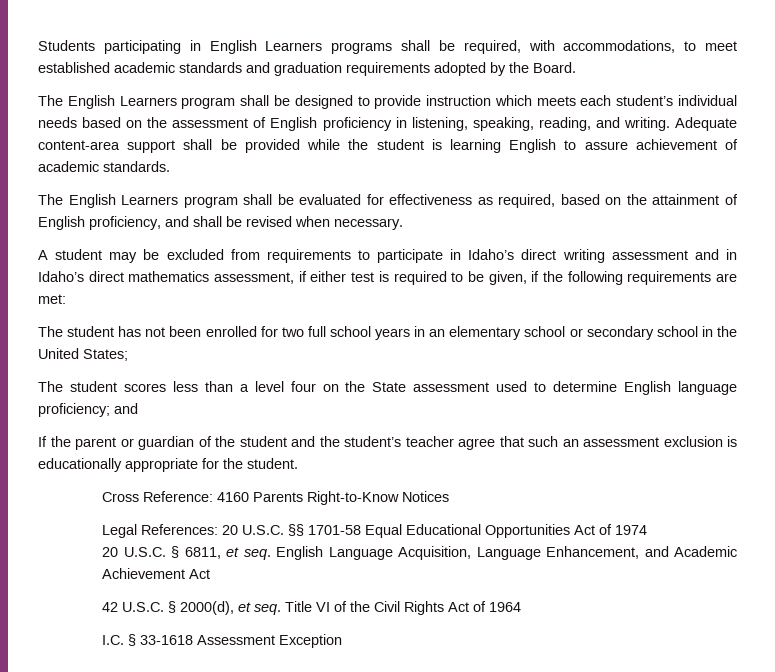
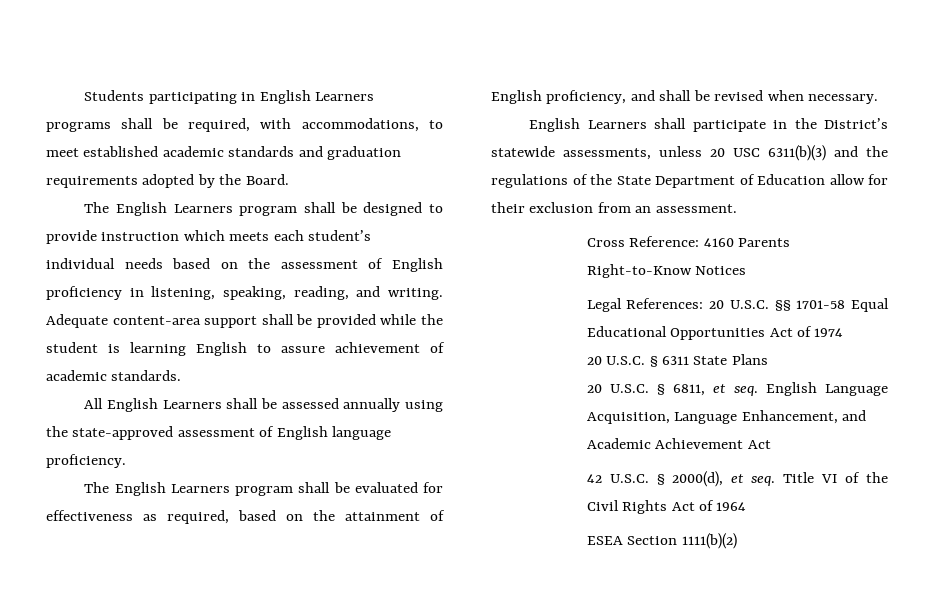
+ All English Learners shall be assessed annually using the state-approved assessment of English language proficiency.
- A student may be excluded from requirements to participate in Idaho’s direct writing assessment and in Idaho’s direct mathematics assessment, if either test is required to be given, if the following requirements are met:
- The student has not been enrolled for two full school years in an elementary school or secondary school in the United States;
- The student scores less than a level four on the State assessment used to determine English language proficiency; and
- If the parent or guardian of the student and the student’s teacher agree that such an assessment exclusion is educationally appropriate for the student.
+ English Learners shall participate in the District’s statewide assessments, unless 20 USC 6311(b)(3) and the regulations of the State Department of Education allow for their exclusion from an assessment.
+ 20 U.S.C. § 6311 State Plans
- I.C. § 33-1618 Assessment Exception
+ ESEA Section 1111(b)(2)

